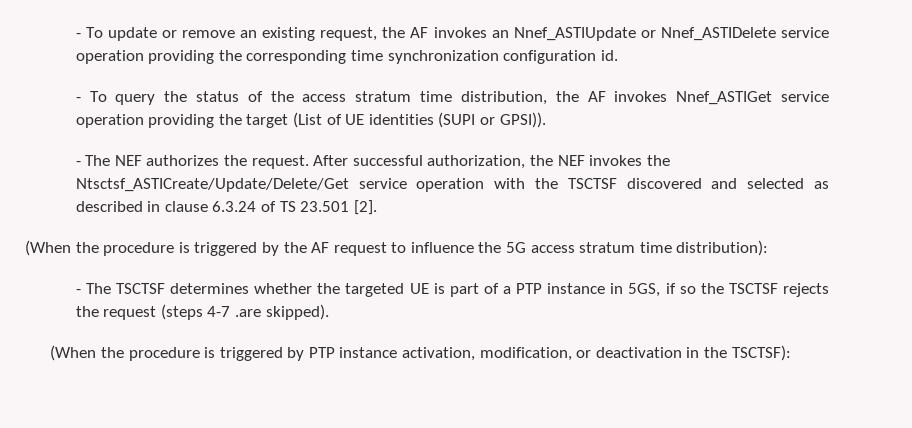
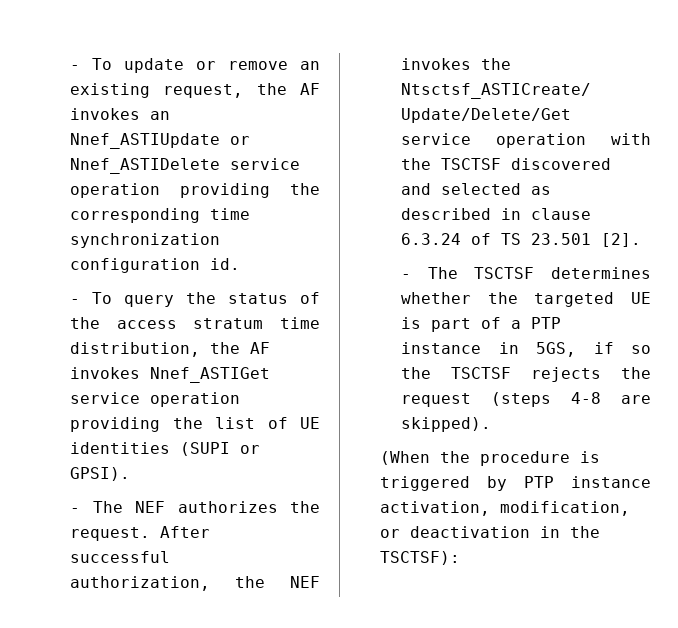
- - To query the status of the access stratum time distribution, the AF invokes Nnef_ASTIGet service operation providing the target (List of UE identities (SUPI or GPSI)).
+ - To query the status of the access stratum time distribution, the AF invokes Nnef_ASTIGet service operation providing the list of UE identities (SUPI or GPSI).
- (When the procedure is triggered by the AF request to influence the 5G access stratum time distribution):
- - The TSCTSF determines whether the targeted UE is part of a PTP instance in 5GS, if so the TSCTSF rejects the request (steps 4-7 .are skipped).
+ - The TSCTSF determines whether the targeted UE is part of a PTP instance in 5GS, if so the TSCTSF rejects the request (steps 4-8 are skipped).

